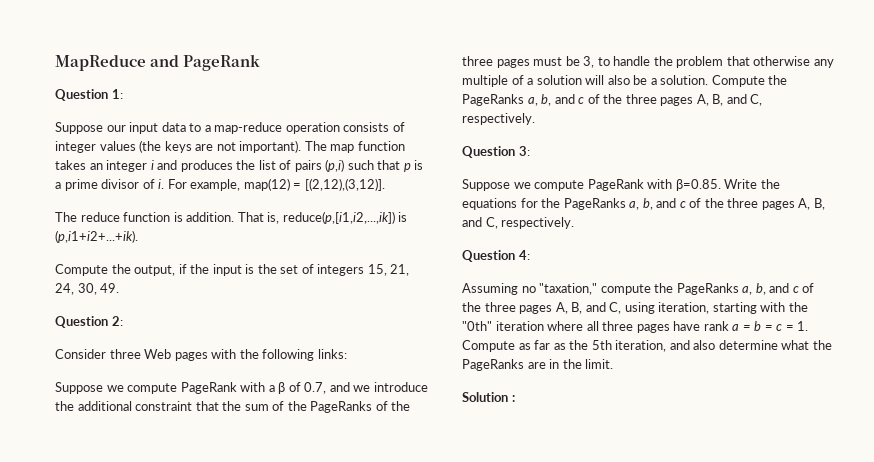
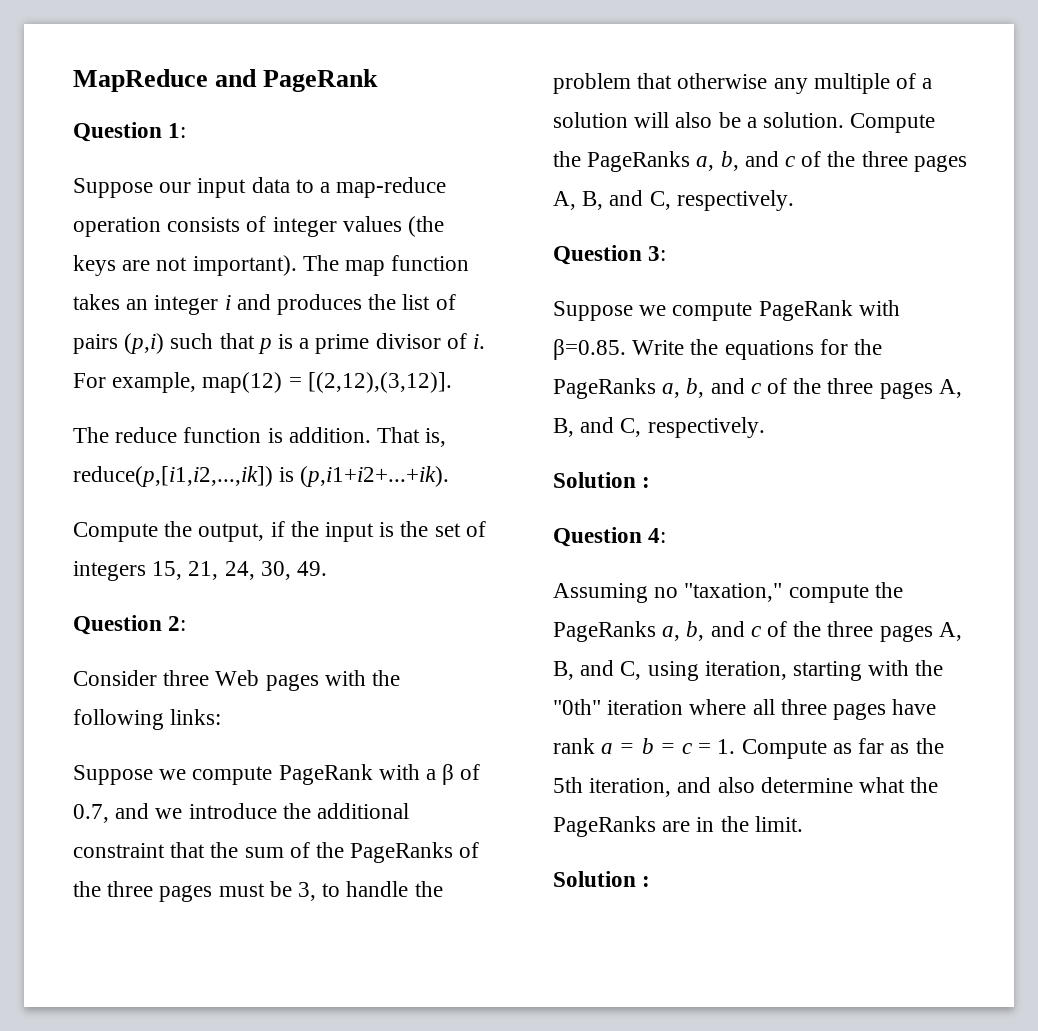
  Suppose we compute PageRank with β=0.85. Write the equations for the PageRanks a, b, and c of the three pages A, B, and C, respectively.
+ Solution :

